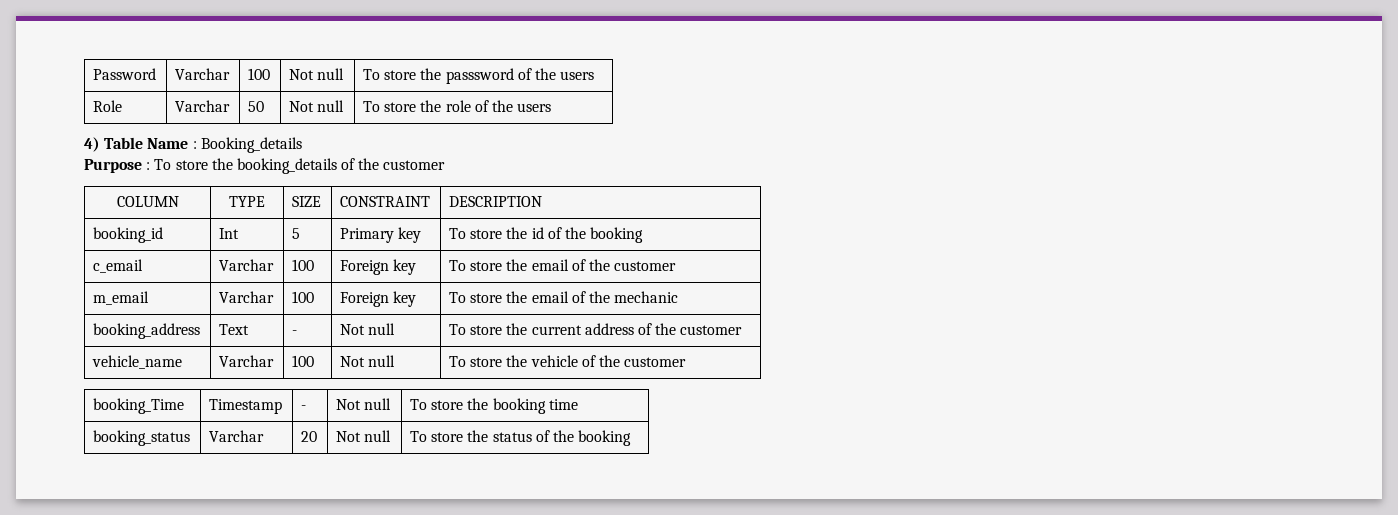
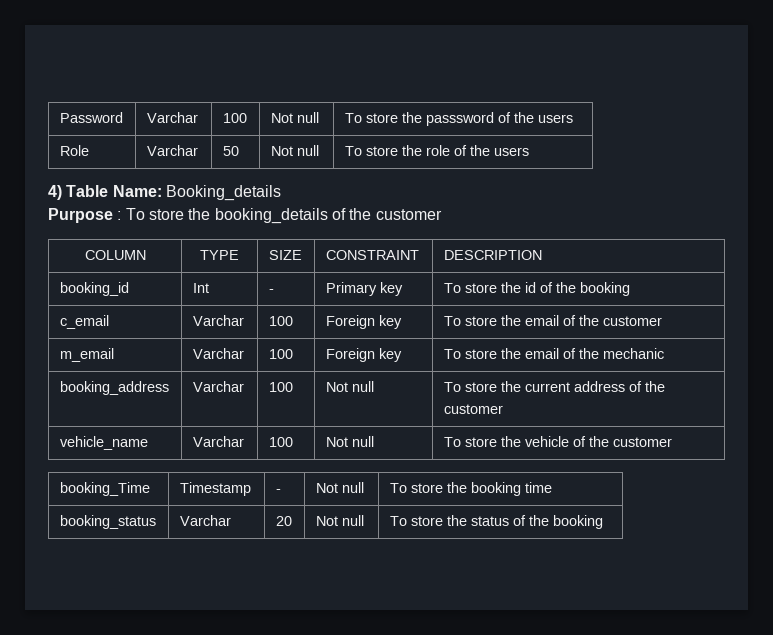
- 4) Table Name : Booking_details
+ 4) Table Name: Booking_details
- booking_id | Int | 5 | Primary key | To store the id of the booking
+ booking_id | Int | - | Primary key | To store the id of the booking
- booking_address | Text | - | Not null | To store the current address of the customer
+ booking_address | Varchar | 100 | Not null | To store the current address of the customer

